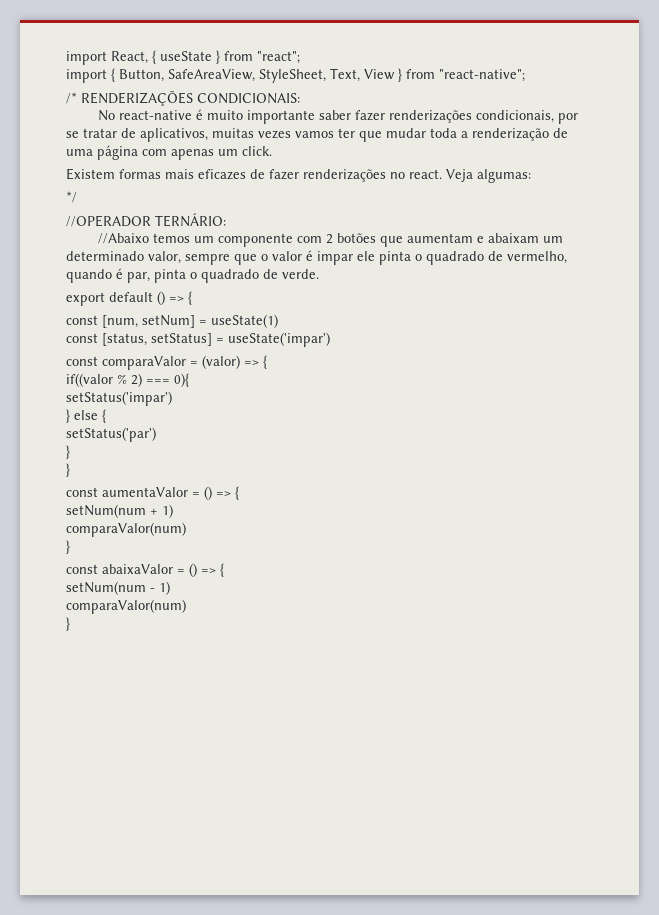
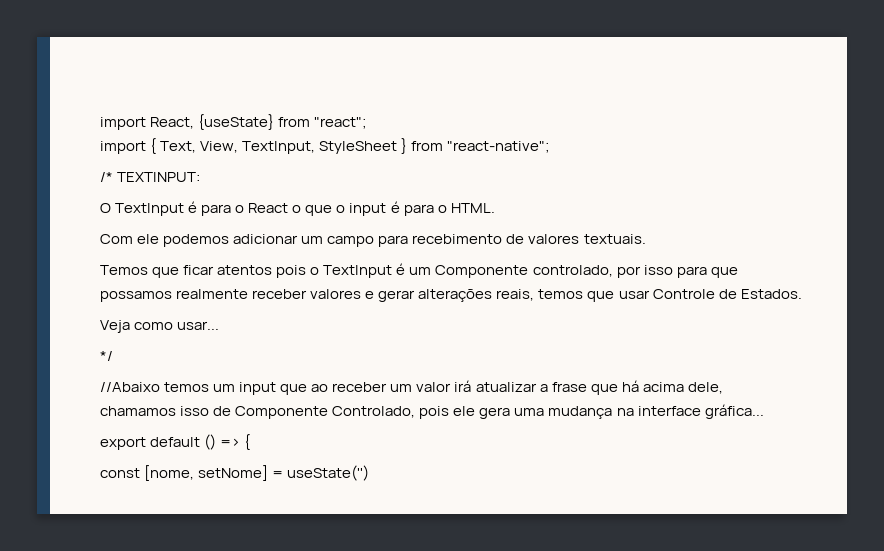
- import React, { useState } from "react";
+ import React, {useState} from "react";
- import { Button, SafeAreaView, StyleSheet, Text, View } from "react-native";
+ import { Text, View, TextInput, StyleSheet } from "react-native";
- /* RENDERIZAÇÕES CONDICIONAIS:
- No react-native é muito importante saber fazer renderizações condicionais, por se tratar de aplicativos, muitas vezes vamos ter que mudar toda a renderização de uma página com apenas um click.
- Existem formas mais eficazes de fazer renderizações no react. Veja algumas:
+ /* TEXTINPUT:
+ O TextInput é para o React o que o input é para o HTML.
+ Com ele podemos adicionar um campo para recebimento de valores textuais.
+ Temos que ficar atentos pois o TextInput é um Componente controlado, por isso para que possamos realmente receber valores e gerar alterações reais, temos que usar Controle de Estados.
+ Veja como usar...
- //OPERADOR TERNÁRIO:
- //Abaixo temos um componente com 2 botões que aumentam e abaixam um determinado valor, sempre que o valor é impar ele pinta o quadrado de vermelho, quando é par, pinta o quadrado de verde.
+ //Abaixo temos um input que ao receber um valor irá atualizar a frase que há acima dele, chamamos isso de Componente Controlado, pois ele gera uma mudança na interface gráfica...
- const [num, setNum] = useState(1)
- const [status, setStatus] = useState('impar')
- const comparaValor = (valor) => {
- if((valor % 2) === 0){
- setStatus('impar')
- } else {
- setStatus('par')
- }
- }
- const aumentaValor = () => {
- setNum(num + 1)
- comparaValor(num)
- }
- const abaixaValor = () => {
- setNum(num - 1)
- comparaValor(num)
- }
+ const [nome, setNome] = useState('')

